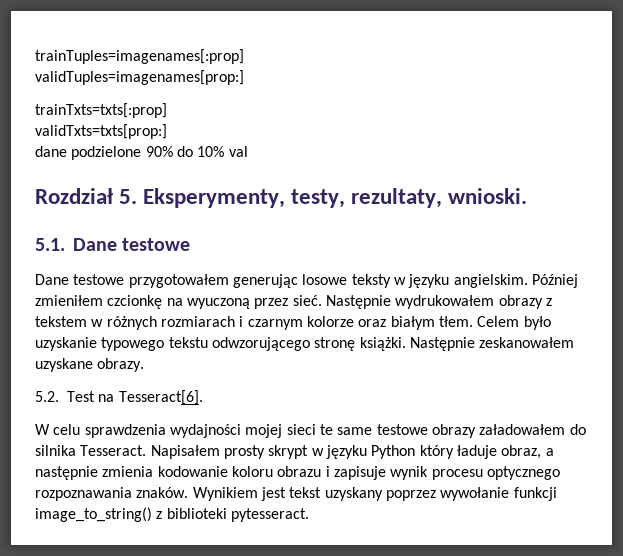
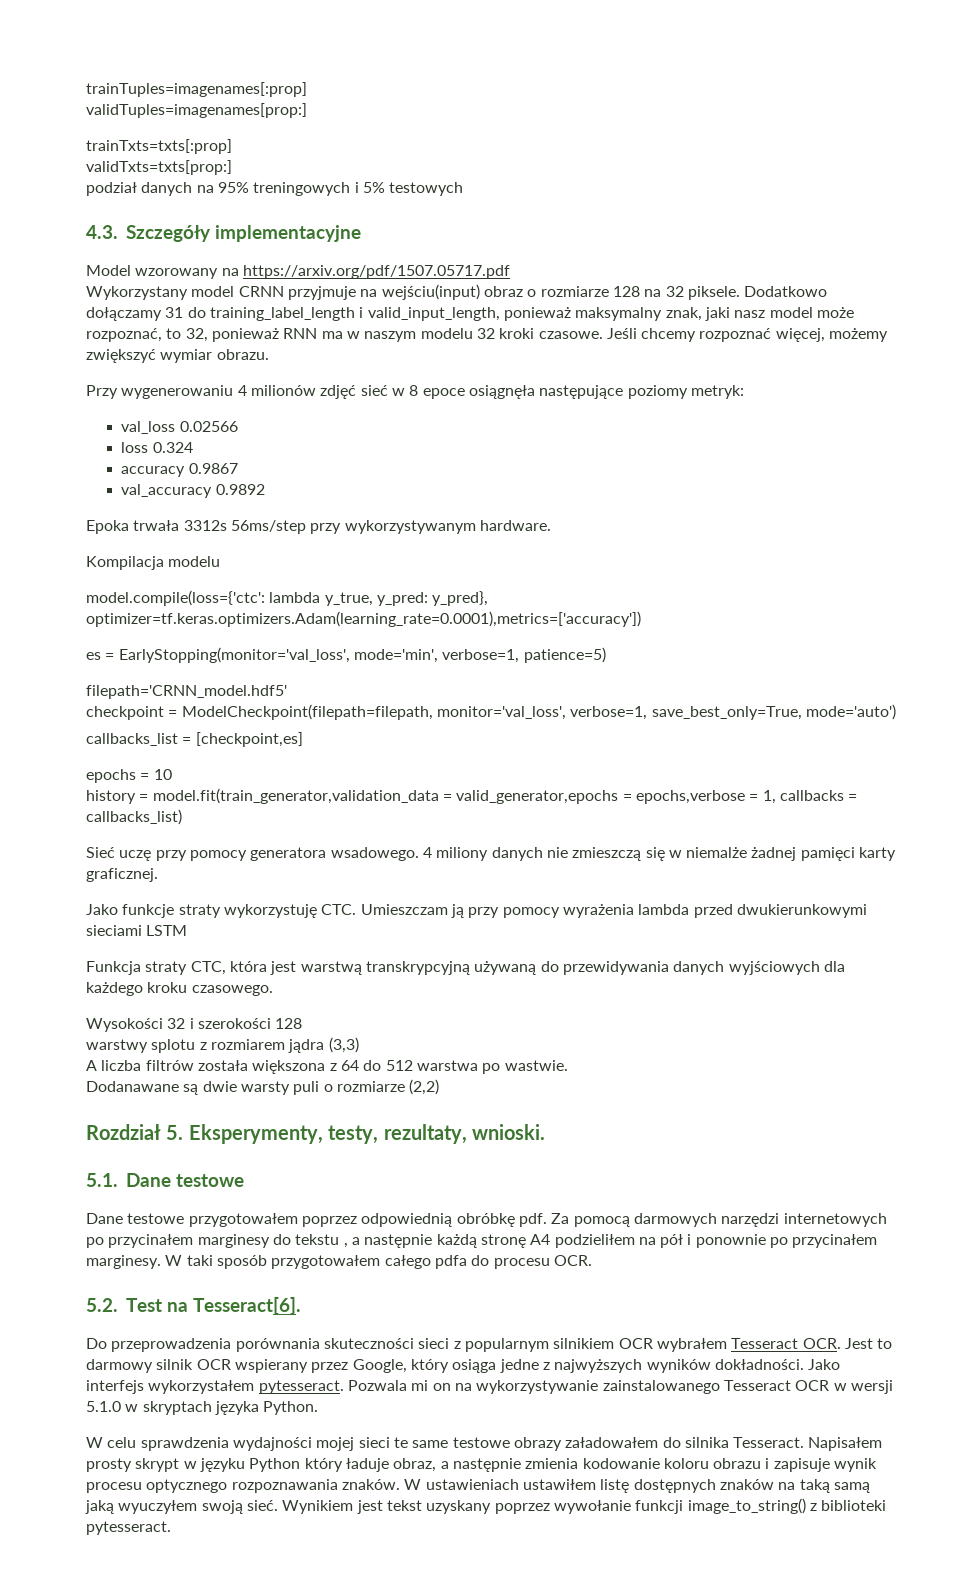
- dane podzielone 90% do 10% val
+ podział danych na 95% treningowych i 5% testowych
+ 4.3. Szczegóły implementacyjne
+ Model wzorowany na https://arxiv.org/pdf/1507.05717.pdf
+ Wykorzystany model CRNN przyjmuje na wejściu(input) obraz o rozmiarze 128 na 32 piksele. Dodatkowo dołączamy 31 do training_label_length i valid_input_length, ponieważ maksymalny znak, jaki nasz model może rozpoznać, to 32, ponieważ RNN ma w naszym modelu 32 kroki czasowe. Jeśli chcemy rozpoznać więcej, możemy zwiększyć wymiar obrazu.
+ Przy wygenerowaniu 4 milionów zdjęć sieć w 8 epoce osiągnęła następujące poziomy metryk:
+ val_loss 0.02566
+ loss 0.324
+ accuracy 0.9867
+ val_accuracy 0.9892
+ Epoka trwała 3312s 56ms/step przy wykorzystywanym hardware.
+ Kompilacja modelu
+ model.compile(loss={'ctc': lambda y_true, y_pred: y_pred}, optimizer=tf.keras.optimizers.Adam(learning_rate=0.0001),metrics=['accuracy'])
+ es = EarlyStopping(monitor='val_loss', mode='min', verbose=1, patience=5)
+ filepath='CRNN_model.hdf5'
+ checkpoint = ModelCheckpoint(filepath=filepath, monitor='val_loss', verbose=1, save_best_only=True, mode='auto')
+ callbacks_list = [checkpoint,es]
+ epochs = 10
+ history = model.fit(train_generator,validation_data = valid_generator,epochs = epochs,verbose = 1, callbacks = callbacks_list)
+ Sieć uczę przy pomocy generatora wsadowego. 4 miliony danych nie zmieszczą się w niemalże żadnej pamięci karty graficznej.
+ Jako funkcje straty wykorzystuję CTC. Umieszczam ją przy pomocy wyrażenia lambda przed dwukierunkowymi sieciami LSTM
+ Funkcja straty CTC, która jest warstwą transkrypcyjną używaną do przewidywania danych wyjściowych dla każdego kroku czasowego.
+ Wysokości 32 i szerokości 128
+ warstwy splotu z rozmiarem jądra (3,3)
+ A liczba filtrów została większona z 64 do 512 warstwa po wastwie.
+ Dodanawane są dwie warsty puli o rozmiarze (2,2)
- Dane testowe przygotowałem generując losowe teksty w języku angielskim. Później zmieniłem czcionkę na wyuczoną przez sieć. Następnie wydrukowałem obrazy z tekstem w różnych rozmiarach i czarnym kolorze oraz białym tłem. Celem było uzyskanie typowego tekstu odwzorującego stronę książki. Następnie zeskanowałem uzyskane obrazy.
+ Dane testowe przygotowałem poprzez odpowiednią obróbkę pdf. Za pomocą darmowych narzędzi internetowych po przycinałem marginesy do tekstu , a następnie każdą stronę A4 podzieliłem na pół i ponownie po przycinałem marginesy. W taki sposób przygotowałem całego pdfa do procesu OCR.
  5.2. Test na Tesseract[6].
+ Do przeprowadzenia porównania skuteczności sieci z popularnym silnikiem OCR wybrałem Tesseract OCR. Jest to darmowy silnik OCR wspierany przez Google, który osiąga jedne z najwyższych wyników dokładności. Jako interfejs wykorzystałem pytesseract. Pozwala mi on na wykorzystywanie zainstalowanego Tesseract OCR w wersji 5.1.0 w skryptach języka Python.
+ W ustawieniach ustawiłem listę dostępnych znaków na taką samą jaką wyuczyłem swoją sieć.

